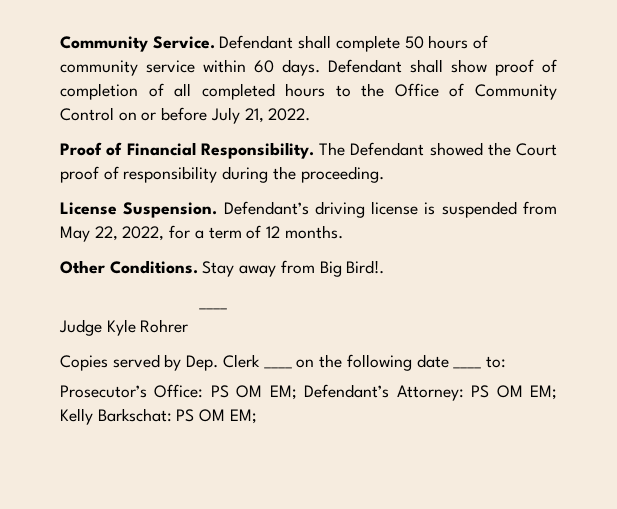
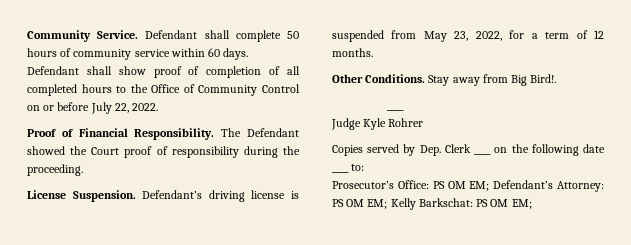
- Defendant shall show proof of completion of all completed hours to the Office of Community Control on or before July 21, 2022.
+ Defendant shall show proof of completion of all completed hours to the Office of Community Control on or before July 22, 2022.
- Defendant’s driving license is suspended from May 22, 2022, for a term of 12 months.
+ Defendant’s driving license is suspended from May 23, 2022, for a term of 12 months.

